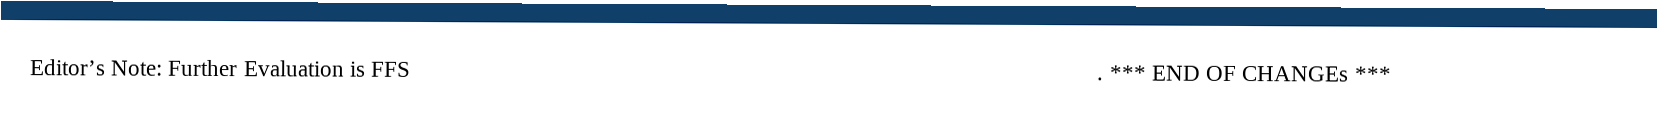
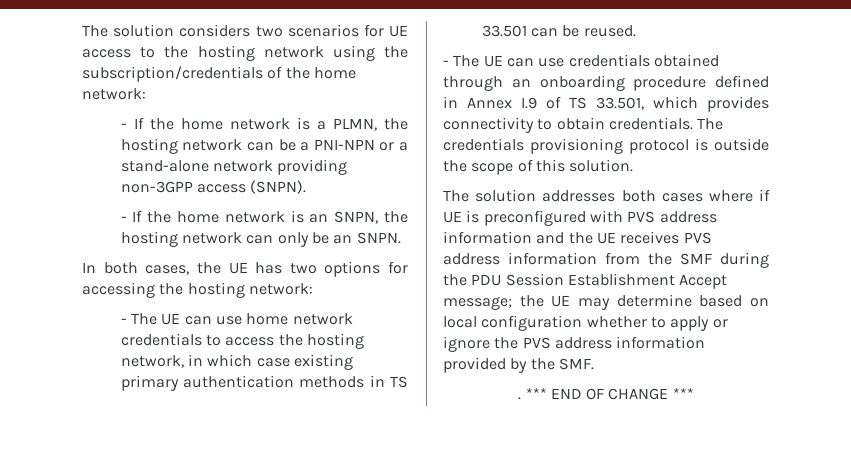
- Editor’s Note: Further Evaluation is FFS
+ The solution considers two scenarios for UE access to the hosting network using the subscription/credentials of the home network:
+ - If the home network is a PLMN, the hosting network can be a PNI-NPN or a stand-alone network providing non-3GPP access (SNPN).
+ - If the home network is an SNPN, the hosting network can only be an SNPN.
+ In both cases, the UE has two options for accessing the hosting network:
+ - The UE can use home network credentials to access the hosting network, in which case existing primary authentication methods in TS 33.501 can be reused.
+ - The UE can use credentials obtained through an onboarding procedure defined in Annex I.9 of TS 33.501, which provides connectivity to obtain credentials. The credentials provisioning protocol is outside the scope of this solution.
+ The solution addresses both cases where if UE is preconfigured with PVS address information and the UE receives PVS address information from the SMF during the PDU Session Establishment Accept message; the UE may determine based on local configuration whether to apply or ignore the PVS address information provided by the SMF.
- *** END OF CHANGEs ***
+ *** END OF CHANGE ***

